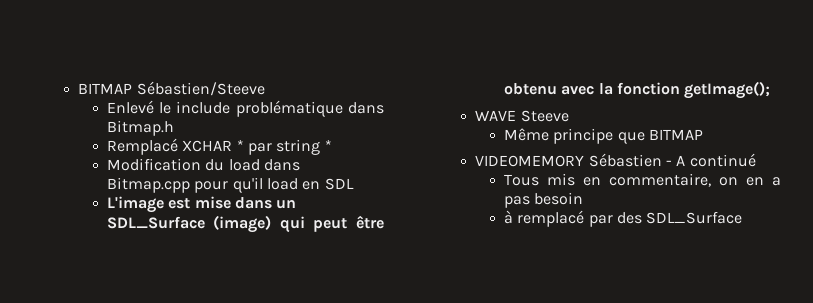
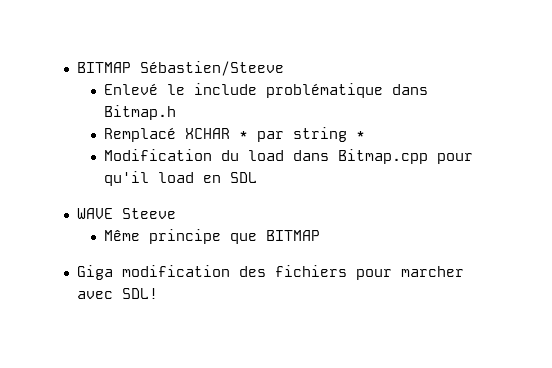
- L'image est mise dans un SDL_Surface (image) qui peut être obtenu avec la fonction getImage();
- VIDEOMEMORY Sébastien - A continué
- Tous mis en commentaire, on en a pas besoin
- à remplacé par des SDL_Surface
+ Giga modification des fichiers pour marcher avec SDL!

